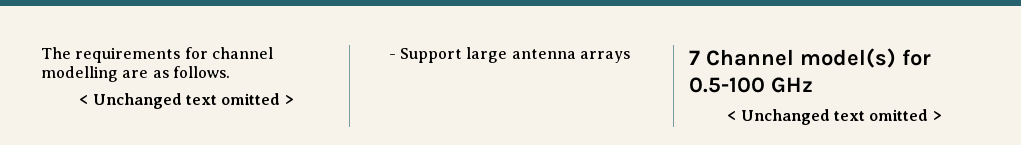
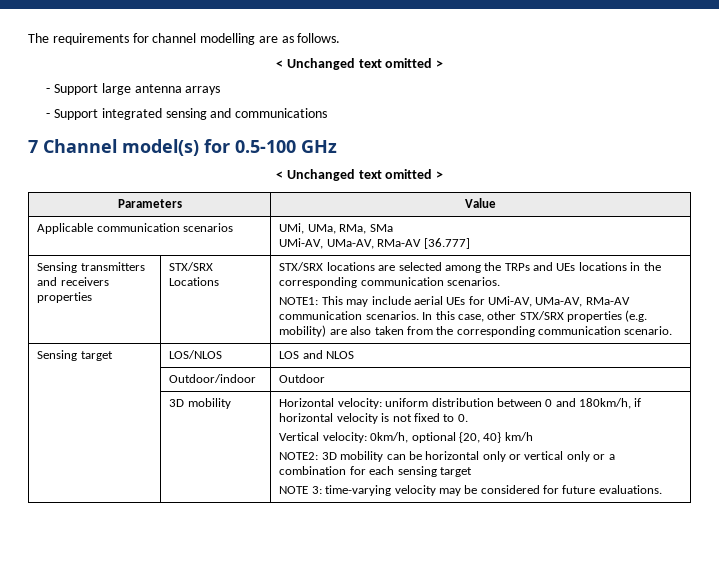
+ - Support integrated sensing and communications
+ Parameters | Value
+ Applicable communication scenarios | UMi, UMa, RMa, SMa
+ UMi-AV, UMa-AV, RMa-AV [36.777]
+ Sensing transmitters and receivers properties | STX/SRX Locations | STX/SRX locations are selected among the TRPs and UEs locations in the corresponding communication scenarios.
+ NOTE1: This may include aerial UEs for UMi-AV, UMa-AV, RMa-AV communication scenarios. In this case, other STX/SRX properties (e.g. mobility) are also taken from the corresponding communication scenario.
+ Sensing target | LOS/NLOS | LOS and NLOS
+ | Outdoor/indoor | Outdoor
+ | 3D mobility | Horizontal velocity: uniform distribution between 0 and 180km/h, if horizontal velocity is not fixed to 0.
+ Vertical velocity: 0km/h, optional {20, 40} km/h
+ NOTE2: 3D mobility can be horizontal only or vertical only or a combination for each sensing target
+ NOTE 3: time-varying velocity may be considered for future evaluations.

